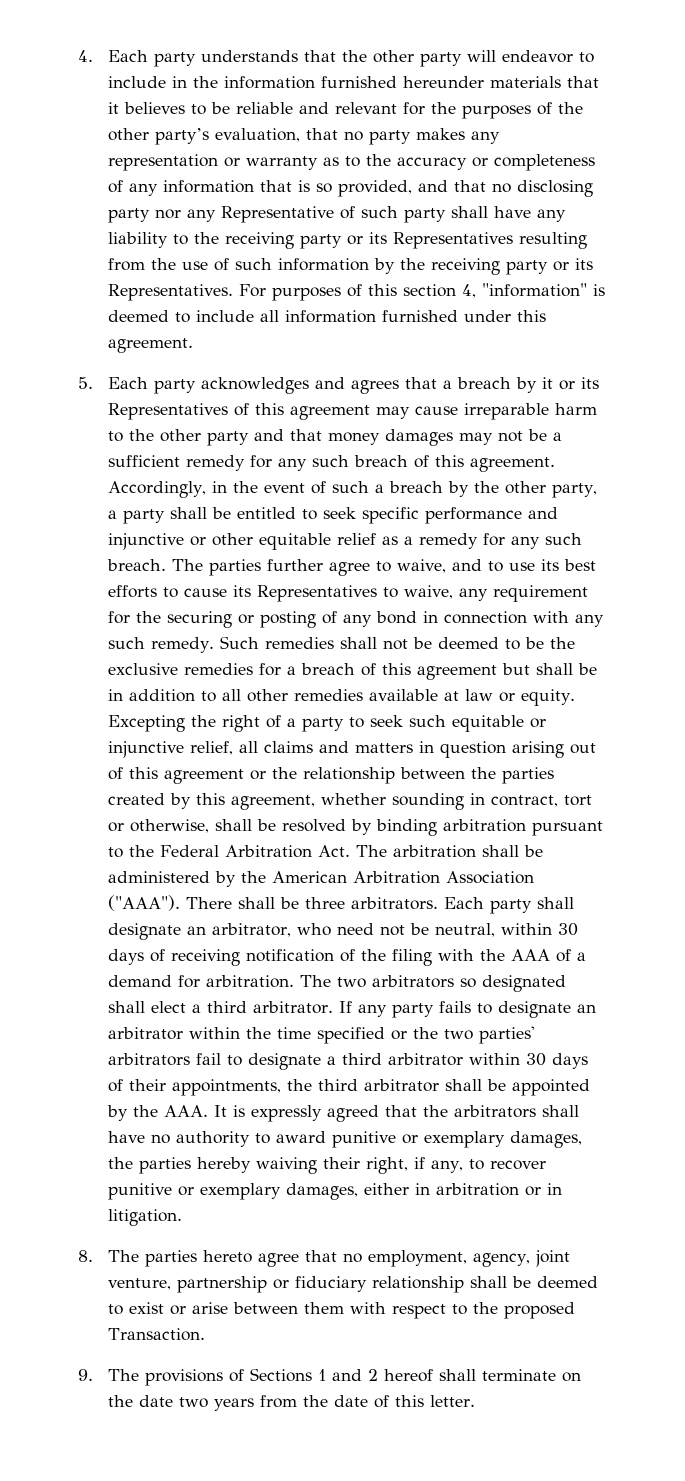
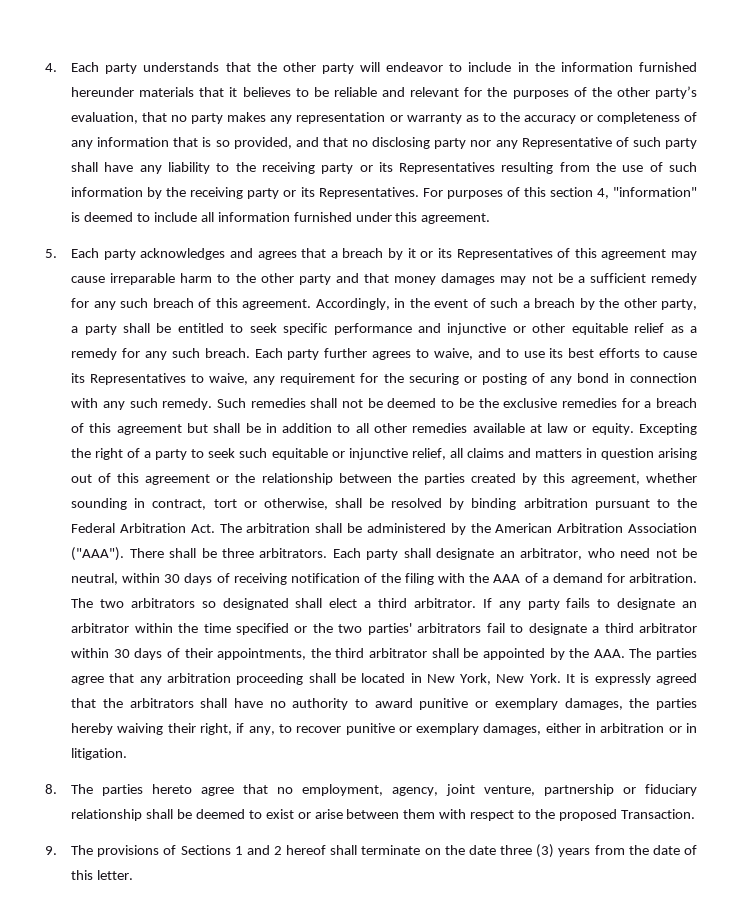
- The parties further agree to waive, and to use its best efforts to cause its Representatives to waive, any requirement for the securing or posting of any bond in connection with any such remedy.
+ Each party further agrees to waive, and to use its best efforts to cause its Representatives to waive, any requirement for the securing or posting of any bond in connection with any such remedy.
- If any party fails to designate an arbitrator within the time specified or the two parties' arbitrators fail to designate a third arbitrator within 30 days of their appointments, the third arbitrator shall be appointed by the AAA. It is expressly agreed that the arbitrators shall have no authority to award punitive or exemplary damages, the parties hereby waiving their right, if any, to recover punitive or exemplary damages, either in arbitration or in litigation.
+ If any party fails to designate an arbitrator within the time specified or the two parties' arbitrators fail to designate a third arbitrator within 30 days of their appointments, the third arbitrator shall be appointed by the AAA. The parties agree that any arbitration proceeding shall be located in New York, New York. It is expressly agreed that the arbitrators shall have no authority to award punitive or exemplary damages, the parties hereby waiving their right, if any, to recover punitive or exemplary damages, either in arbitration or in litigation.
- 9. The provisions of Sections 1 and 2 hereof shall terminate on the date two years from the date of this letter.
+ 9. The provisions of Sections 1 and 2 hereof shall terminate on the date three (3) years from the date of this letter.

